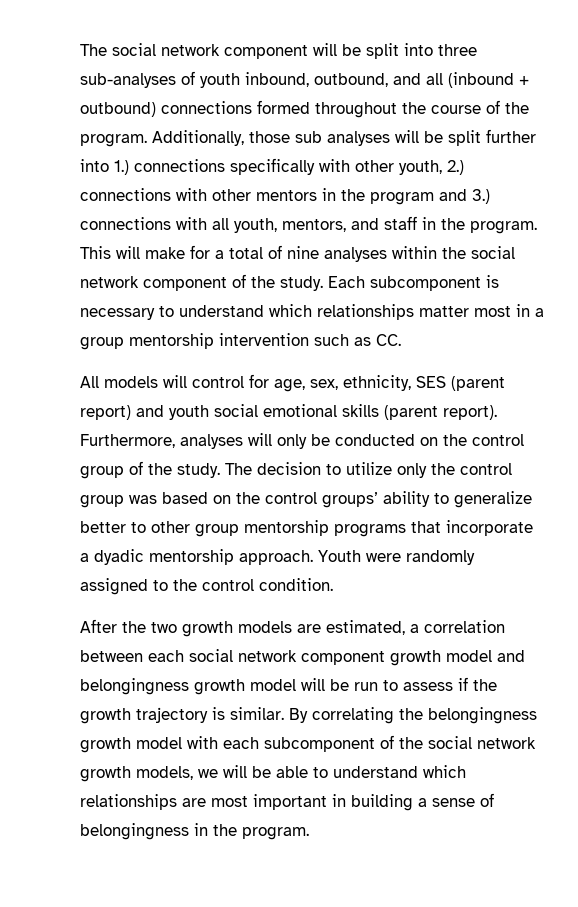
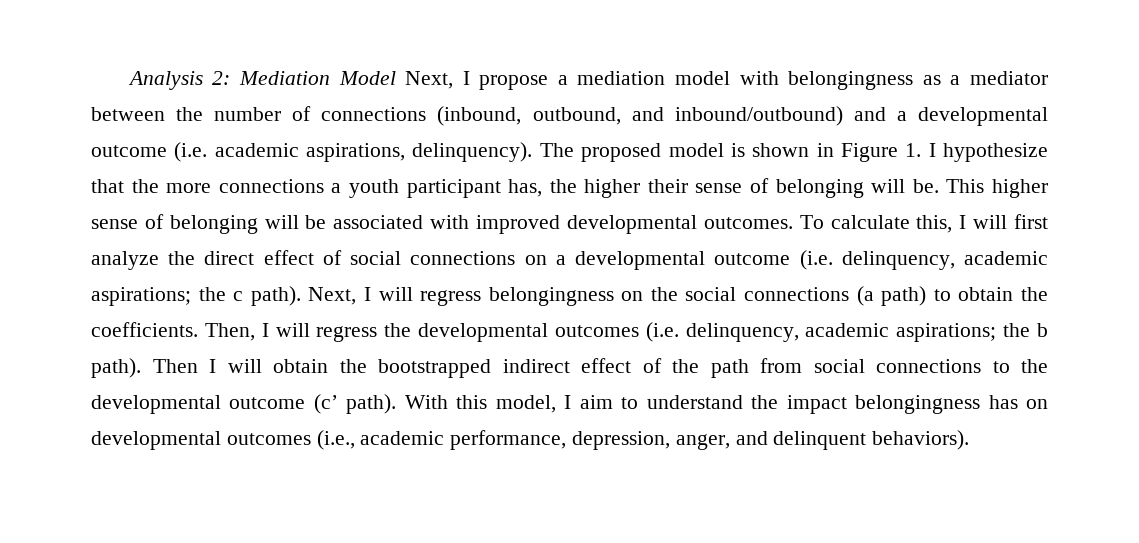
- The social network component will be split into three sub-analyses of youth inbound, outbound, and all (inbound + outbound) connections formed throughout the course of the program. Additionally, those sub analyses will be split further into 1.) connections specifically with other youth, 2.) connections with other mentors in the program and 3.) connections with all youth, mentors, and staff in the program. This will make for a total of nine analyses within the social network component of the study. Each subcomponent is necessary to understand which relationships matter most in a group mentorship intervention such as CC.
- All models will control for age, sex, ethnicity, SES (parent report) and youth social emotional skills (parent report). Furthermore, analyses will only be conducted on the control group of the study. The decision to utilize only the control group was based on the control groups’ ability to generalize better to other group mentorship programs that incorporate a dyadic mentorship approach. Youth were randomly assigned to the control condition.
- After the two growth models are estimated, a correlation between each social network component growth model and belongingness growth model will be run to assess if the growth trajectory is similar. By correlating the belongingness growth model with each subcomponent of the social network growth models, we will be able to understand which relationships are most important in building a sense of belongingness in the program.
+ Analysis 2: Mediation Model Next, I propose a mediation model with belongingness as a mediator between the number of connections (inbound, outbound, and inbound/outbound) and a developmental outcome (i.e. academic aspirations, delinquency). The proposed model is shown in Figure 1. I hypothesize that the more connections a youth participant has, the higher their sense of belonging will be. This higher sense of belonging will be associated with improved developmental outcomes. To calculate this, I will first analyze the direct effect of social connections on a developmental outcome (i.e. delinquency, academic aspirations; the c path). Next, I will regress belongingness on the social connections (a path) to obtain the coefficients. Then, I will regress the developmental outcomes (i.e. delinquency, academic aspirations; the b path). Then I will obtain the bootstrapped indirect effect of the path from social connections to the developmental outcome (c’ path). With this model, I aim to understand the impact belongingness has on developmental outcomes (i.e., academic performance, depression, anger, and delinquent behaviors).

